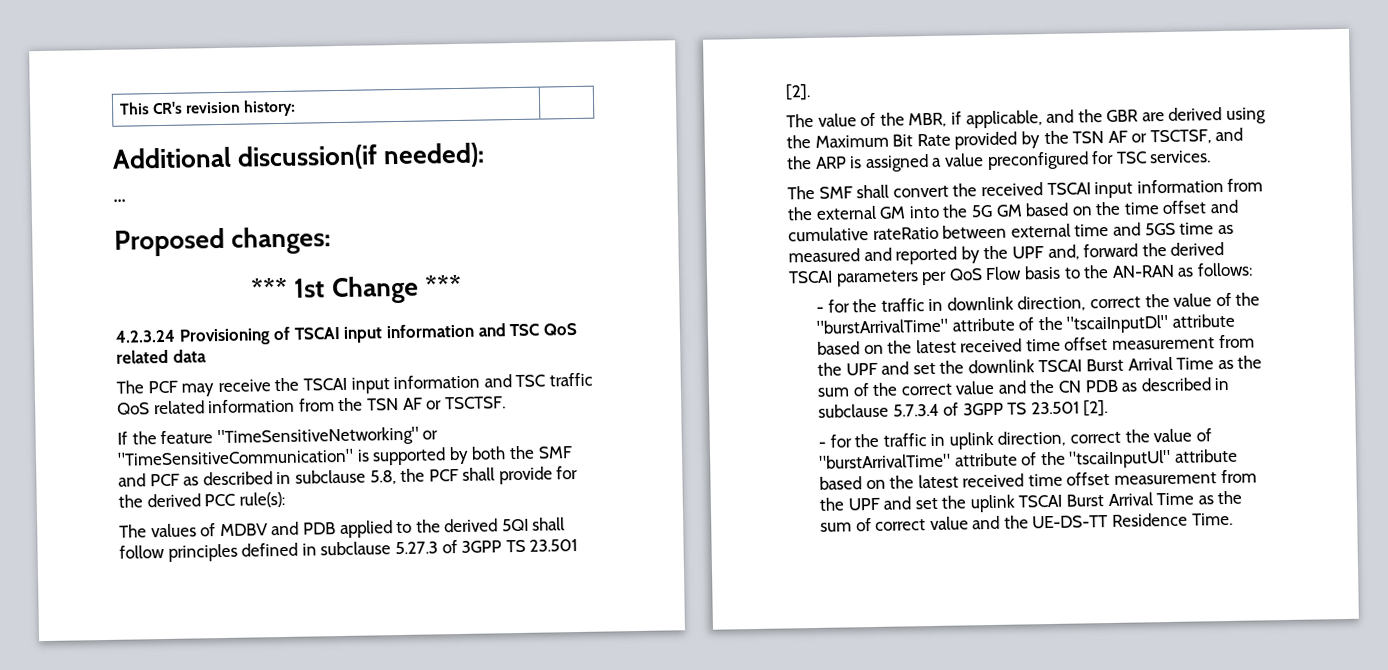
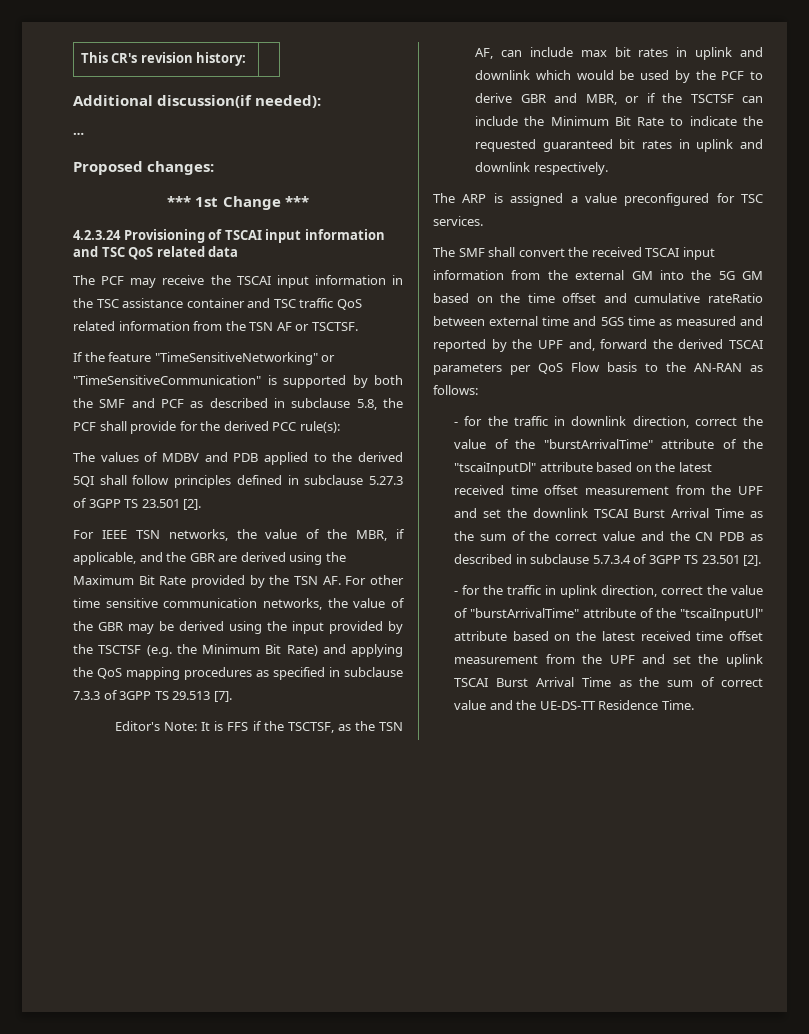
- The PCF may receive the TSCAI input information and TSC traffic QoS related information from the TSN AF or TSCTSF.
+ The PCF may receive the TSCAI input information in the TSC assistance container and TSC traffic QoS related information from the TSN AF or TSCTSF.
- The value of the MBR, if applicable, and the GBR are derived using the Maximum Bit Rate provided by the TSN AF or TSCTSF, and the ARP is assigned a value preconfigured for TSC services.
+ For IEEE TSN networks, the value of the MBR, if applicable, and the GBR are derived using the Maximum Bit Rate provided by the TSN AF. For other time sensitive communication networks, the value of the GBR may be derived using the input provided by the TSCTSF (e.g. the Minimum Bit Rate) and applying the QoS mapping procedures as specified in subclause 7.3.3 of 3GPP TS 29.513 [7].
+ Editor's Note: It is FFS if the TSCTSF, as the TSN AF, can include max bit rates in uplink and downlink which would be used by the PCF to derive GBR and MBR, or if the TSCTSF can include the Minimum Bit Rate to indicate the requested guaranteed bit rates in uplink and downlink respectively.
+ The ARP is assigned a value preconfigured for TSC services.

